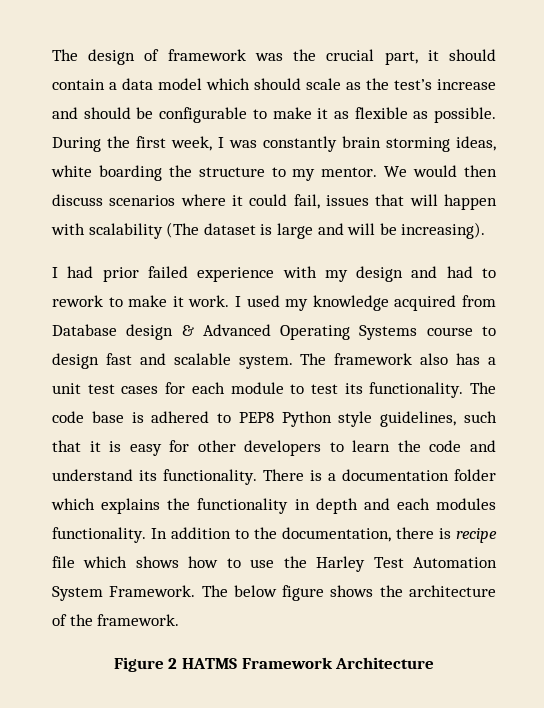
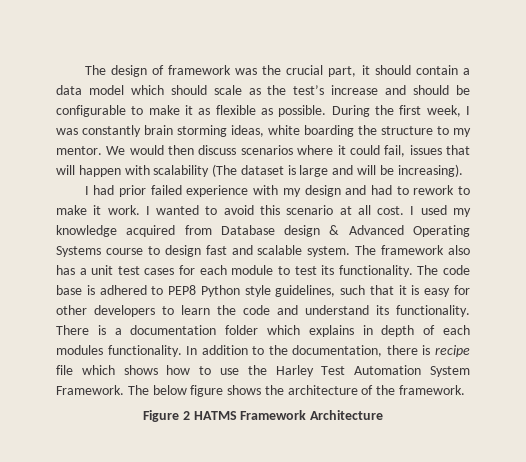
- I used my knowledge acquired from Database design & Advanced Operating Systems course to design fast and scalable system.
+ I wanted to avoid this scenario at all cost. I used my knowledge acquired from Database design & Advanced Operating Systems course to design fast and scalable system.
- There is a documentation folder which explains the functionality in depth and each modules functionality.
+ There is a documentation folder which explains in depth of each modules functionality.

